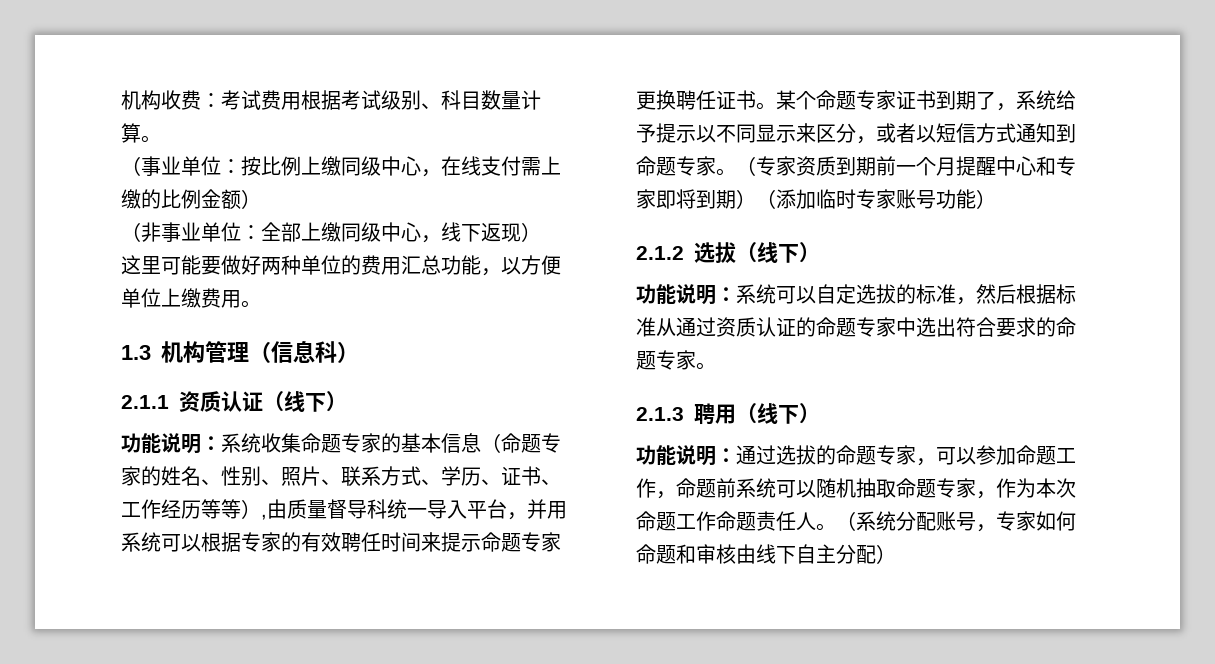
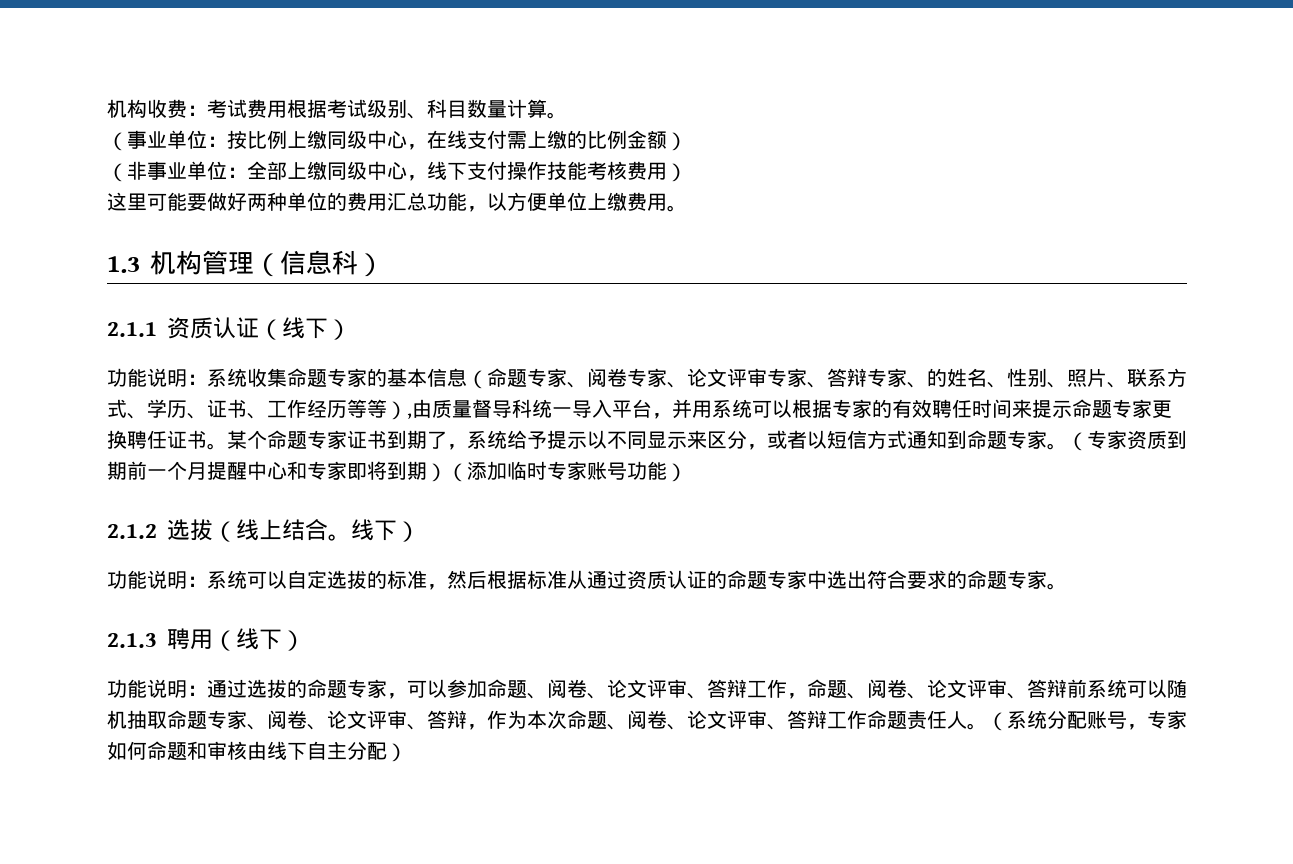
- （非事业单位：全部上缴同级中心，线下返现）
+ （非事业单位：全部上缴同级中心，线下支付操作技能考核费用）
- 功能说明：系统收集命题专家的基本信息（命题专家的姓名、性别、照片、联系方式、学历、证书、工作经历等等）,由质量督导科统一导入平台，并用系统可以根据专家的有效聘任时间来提示命题专家更换聘任证书。
+ 功能说明：系统收集命题专家的基本信息（命题专家、阅卷专家、论文评审专家、答辩专家、的姓名、性别、照片、联系方式、学历、证书、工作经历等等）,由质量督导科统一导入平台，并用系统可以根据专家的有效聘任时间来提示命题专家更换聘任证书。
- 2.1.2选拔（线下）
+ 2.1.2选拔（线上结合。线下）
- 功能说明：通过选拔的命题专家，可以参加命题工作，命题前系统可以随机抽取命题专家，作为本次命题工作命题责任人。
+ 功能说明：通过选拔的命题专家，可以参加命题、阅卷、论文评审、答辩工作，命题、阅卷、论文评审、答辩前系统可以随机抽取命题专家、阅卷、论文评审、答辩，作为本次命题、阅卷、论文评审、答辩工作命题责任人。

